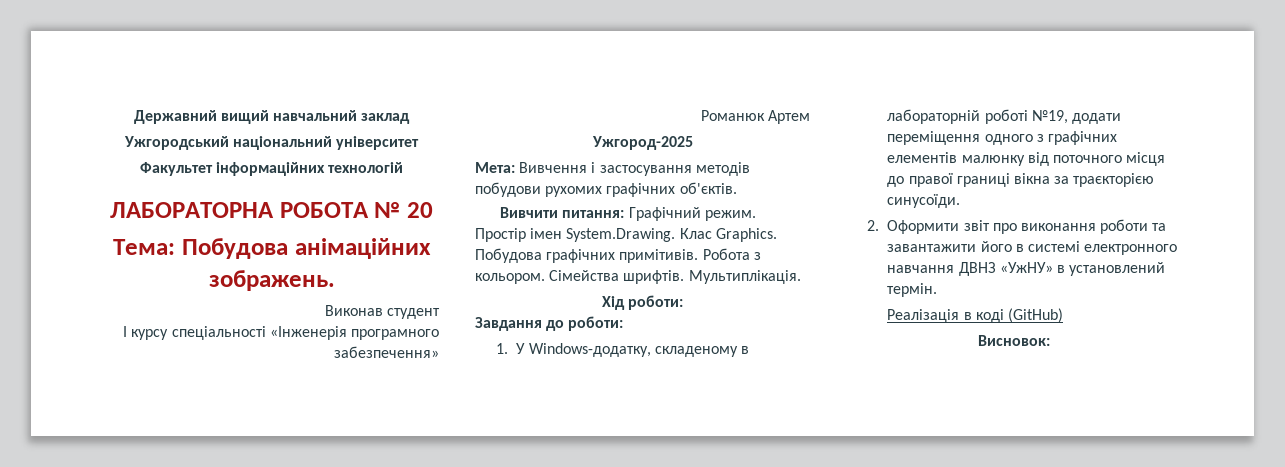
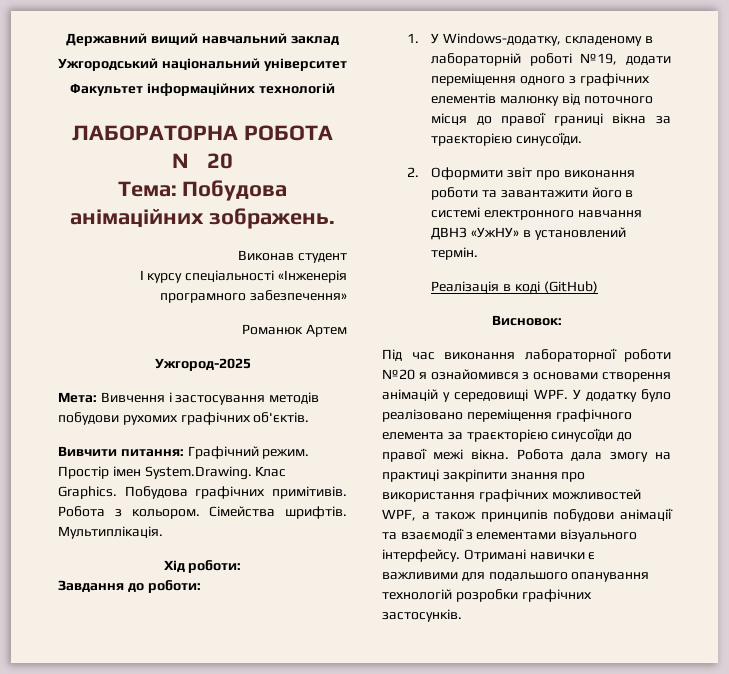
+ Під час виконання лабораторної роботи №20 я ознайомився з основами створення анімацій у середовищі WPF. У додатку було реалізовано переміщення графічного елемента за траєкторією синусоїди до правої межі вікна. Робота дала змогу на практиці закріпити знання про використання графічних можливостей WPF, а також принципів побудови анімації та взаємодії з елементами візуального інтерфейсу. Отримані навички є важливими для подальшого опанування технологій розробки графічних застосунків.

